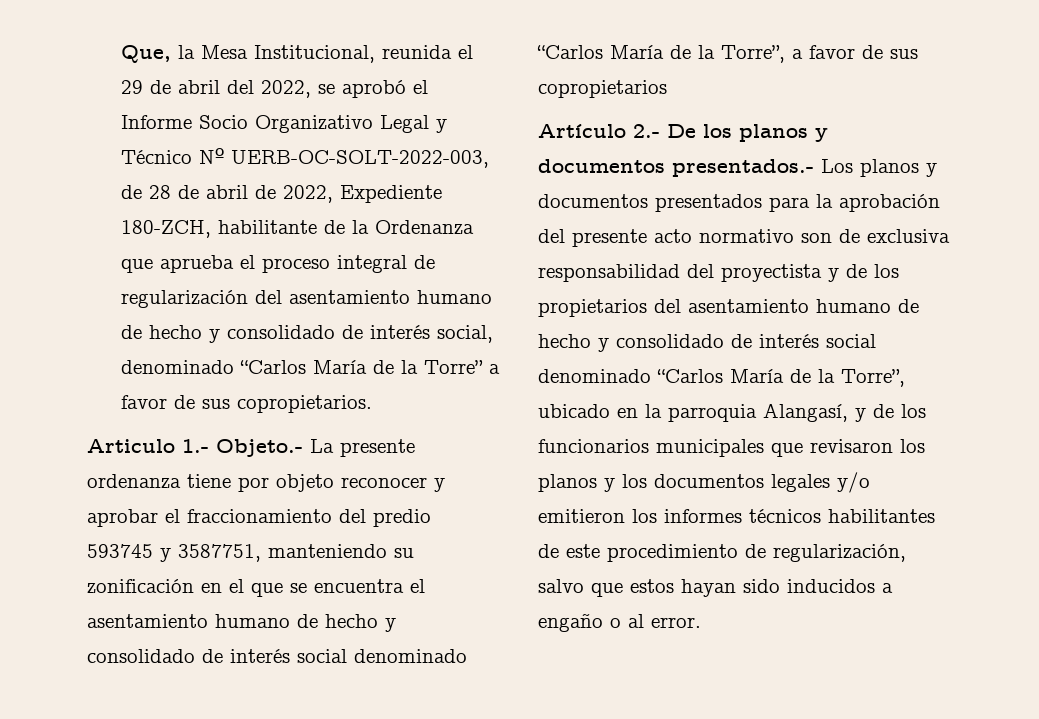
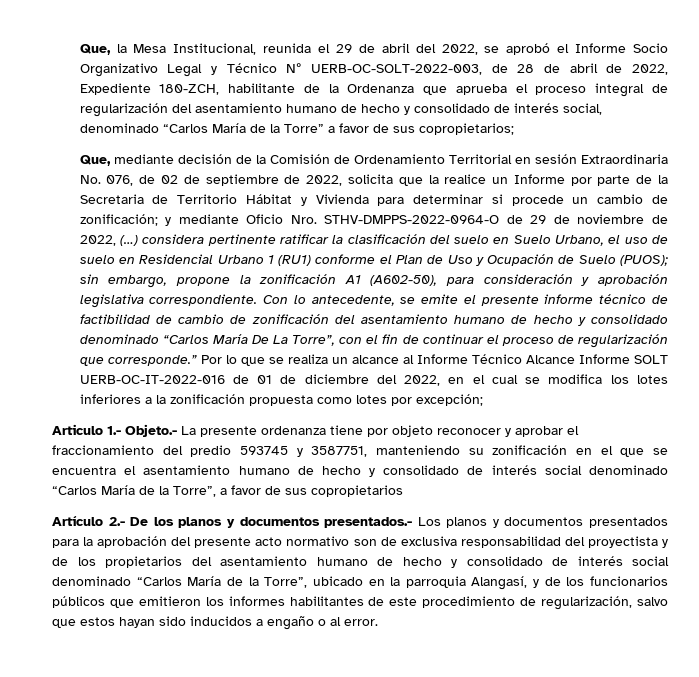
- Que, la Mesa Institucional, reunida el 29 de abril del 2022, se aprobó el Informe Socio Organizativo Legal y Técnico Nº UERB-OC-SOLT-2022-003, de 28 de abril de 2022, Expediente 180-ZCH, habilitante de la Ordenanza que aprueba el proceso integral de regularización del asentamiento humano de hecho y consolidado de interés social, denominado “Carlos María de la Torre” a favor de sus copropietarios.
+ Que, la Mesa Institucional, reunida el 29 de abril del 2022, se aprobó el Informe Socio Organizativo Legal y Técnico Nº UERB-OC-SOLT-2022-003, de 28 de abril de 2022, Expediente 180-ZCH, habilitante de la Ordenanza que aprueba el proceso integral de regularización del asentamiento humano de hecho y consolidado de interés social, denominado “Carlos María de la Torre” a favor de sus copropietarios;
+ Que, mediante decisión de la Comisión de Ordenamiento Territorial en sesión Extraordinaria No. 076, de 02 de septiembre de 2022, solicita que la realice un Informe por parte de la Secretaria de Territorio Hábitat y Vivienda para determinar si procede un cambio de zonificación; y mediante Oficio Nro. STHV-DMPPS-2022-0964-O de 29 de noviembre de 2022, (…) considera pertinente ratificar la clasificación del suelo en Suelo Urbano, el uso de suelo en Residencial Urbano 1 (RU1) conforme el Plan de Uso y Ocupación de Suelo (PUOS); sin embargo, propone la zonificación A1 (A602-50), para consideración y aprobación legislativa correspondiente. Con lo antecedente, se emite el presente informe técnico de factibilidad de cambio de zonificación del asentamiento humano de hecho y consolidado denominado “Carlos María De La Torre”, con el fin de continuar el proceso de regularización que corresponde.” Por lo que se realiza un alcance al Informe Técnico Alcance Informe SOLT UERB-OC-IT-2022-016 de 01 de diciembre del 2022, en el cual se modifica los lotes inferiores a la zonificación propuesta como lotes por excepción;
- Artículo 2.- De los planos y documentos presentados.- Los planos y documentos presentados para la aprobación del presente acto normativo son de exclusiva responsabilidad del proyectista y de los propietarios del asentamiento humano de hecho y consolidado de interés social denominado “Carlos María de la Torre”, ubicado en la parroquia Alangasí, y de los funcionarios municipales que revisaron los planos y los documentos legales y/o emitieron los informes técnicos habilitantes de este procedimiento de regularización, salvo que estos hayan sido inducidos a engaño o al error.
+ Artículo 2.- De los planos y documentos presentados.- Los planos y documentos presentados para la aprobación del presente acto normativo son de exclusiva responsabilidad del proyectista y de los propietarios del asentamiento humano de hecho y consolidado de interés social denominado “Carlos María de la Torre”, ubicado en la parroquia Alangasí, y de los funcionarios públicos que emitieron los informes habilitantes de este procedimiento de regularización, salvo que estos hayan sido inducidos a engaño o al error.

